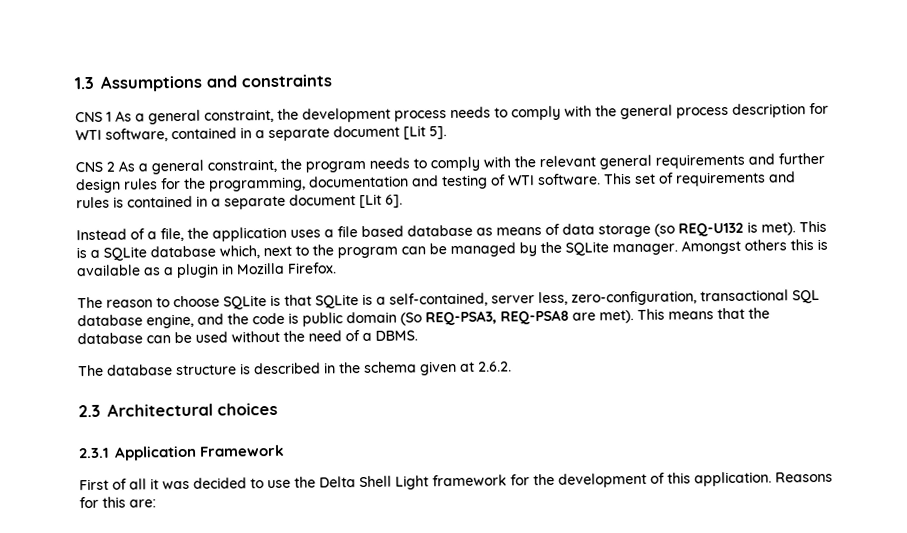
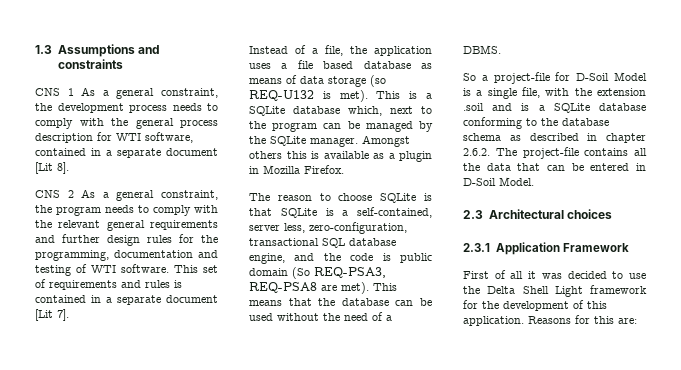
- CNS 1 As a general constraint, the development process needs to comply with the general process description for WTI software, contained in a separate document [Lit 5].
+ CNS 1 As a general constraint, the development process needs to comply with the general process description for WTI software, contained in a separate document [Lit 8].
- This set of requirements and rules is contained in a separate document [Lit 6].
+ This set of requirements and rules is contained in a separate document [Lit 7].
- The database structure is described in the schema given at 2.6.2.
+ So a project-file for D-Soil Model is a single file, with the extension .soil and is a SQLite database conforming to the database schema as described in chapter 2.6.2. The project-file contains all the data that can be entered in D-Soil Model.

